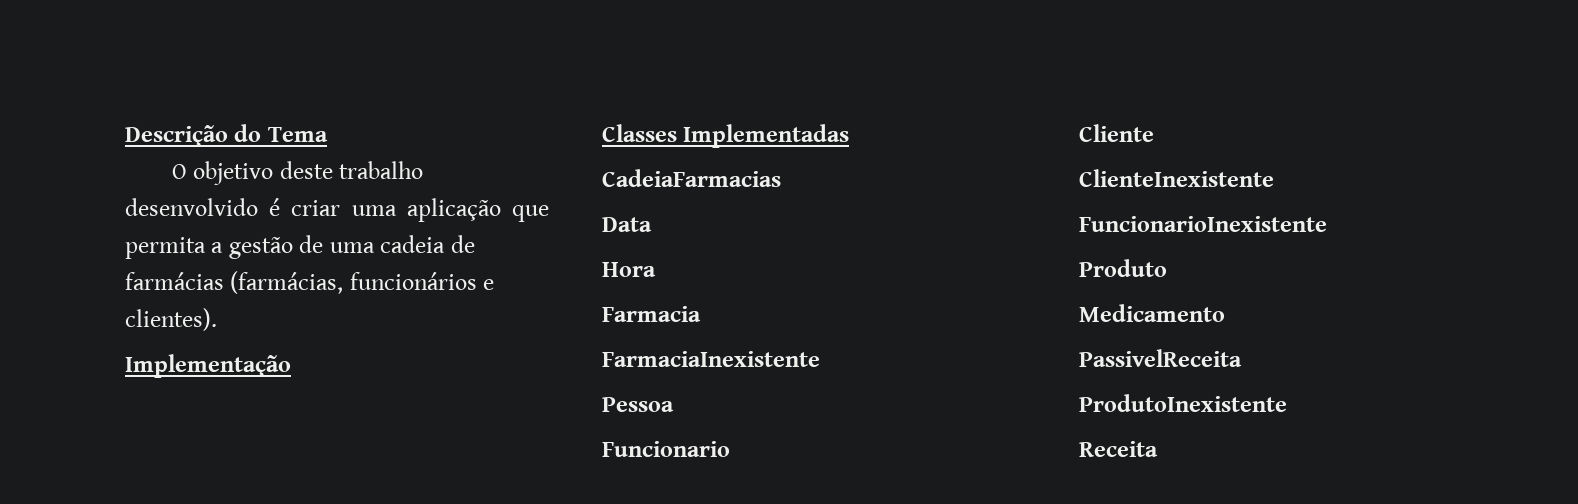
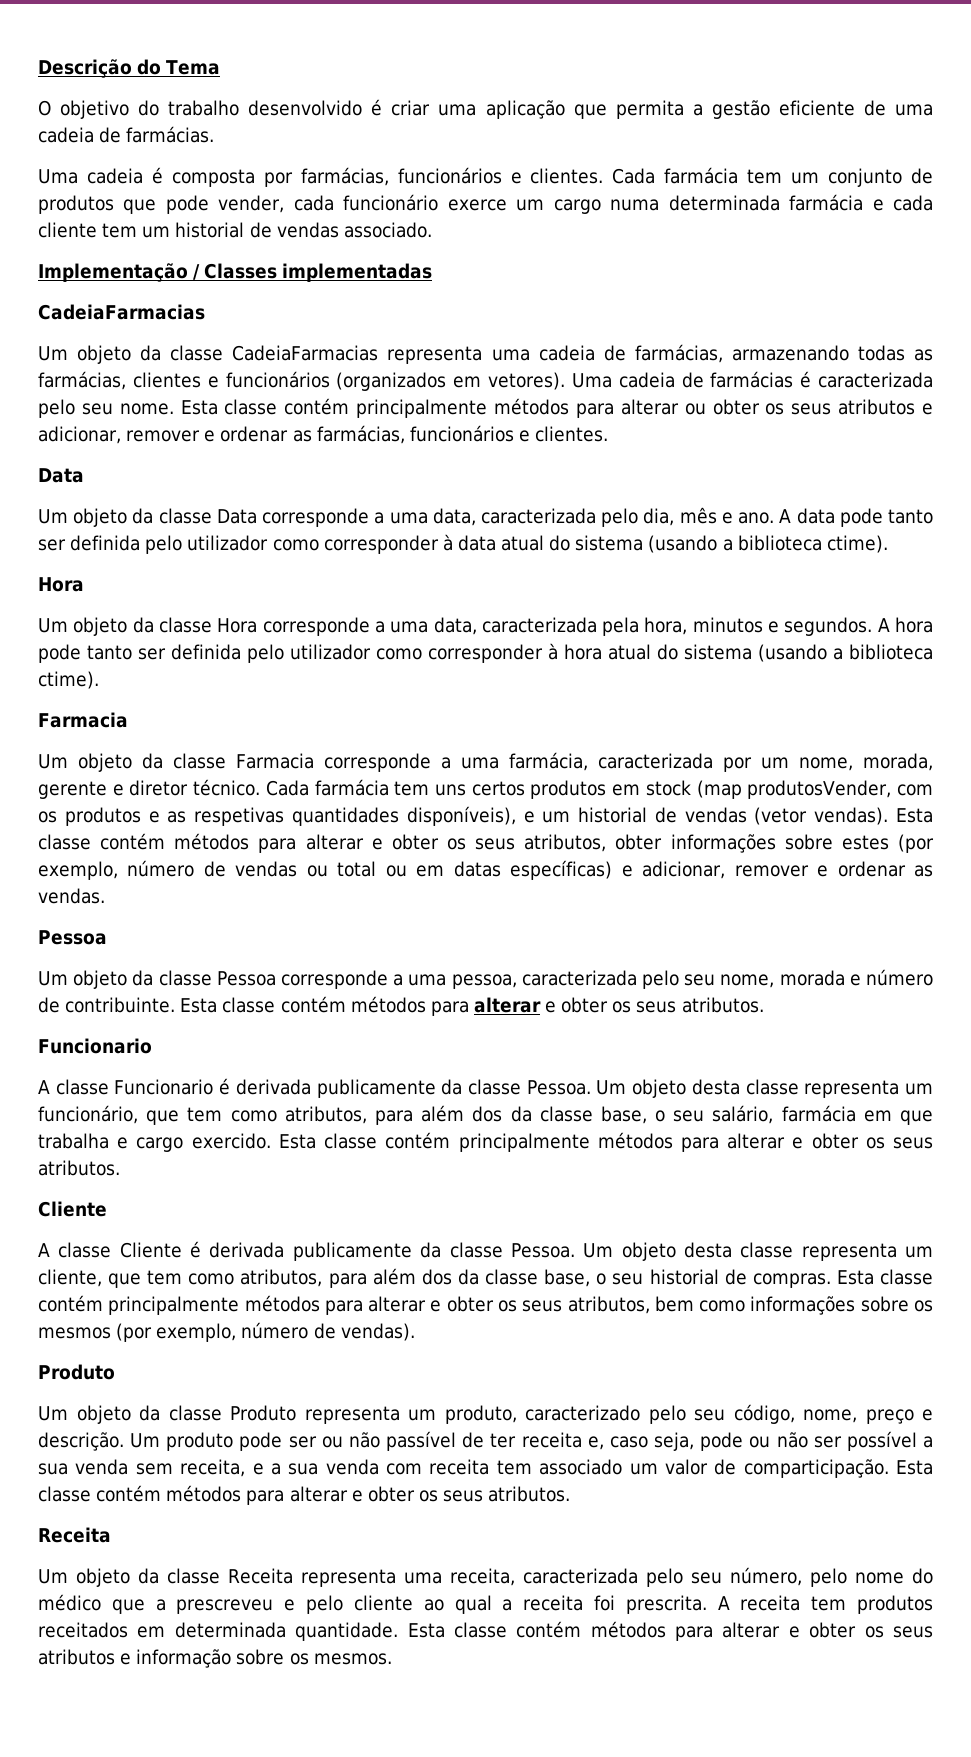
- O objetivo deste trabalho desenvolvido é criar uma aplicação que permita a gestão de uma cadeia de farmácias (farmácias, funcionários e clientes).
- Implementação
- Classes Implementadas
+ O objetivo do trabalho desenvolvido é criar uma aplicação que permita a gestão eficiente de uma cadeia de farmácias.
+ Uma cadeia é composta por farmácias, funcionários e clientes. Cada farmácia tem um conjunto de produtos que pode vender, cada funcionário exerce um cargo numa determinada farmácia e cada cliente tem um historial de vendas associado.
+ Implementação / Classes implementadas
  CadeiaFarmacias
+ Um objeto da classe CadeiaFarmacias representa uma cadeia de farmácias, armazenando todas as farmácias, clientes e funcionários (organizados em vetores). Uma cadeia de farmácias é caracterizada pelo seu nome. Esta classe contém principalmente métodos para alterar ou obter os seus atributos e adicionar, remover e ordenar as farmácias, funcionários e clientes.
  Data
+ Um objeto da classe Data corresponde a uma data, caracterizada pelo dia, mês e ano. A data pode tanto ser definida pelo utilizador como corresponder à data atual do sistema (usando a biblioteca ctime).
  Hora
+ Um objeto da classe Hora corresponde a uma data, caracterizada pela hora, minutos e segundos. A hora pode tanto ser definida pelo utilizador como corresponder à hora atual do sistema (usando a biblioteca ctime).
  Farmacia
- FarmaciaInexistente
+ Um objeto da classe Farmacia corresponde a uma farmácia, caracterizada por um nome, morada, gerente e diretor técnico. Cada farmácia tem uns certos produtos em stock (map produtosVender, com os produtos e as respetivas quantidades disponíveis), e um historial de vendas (vetor vendas). Esta classe contém métodos para alterar e obter os seus atributos, obter informações sobre estes (por exemplo, número de vendas ou total ou em datas específicas) e adicionar, remover e ordenar as vendas.
  Pessoa
+ Um objeto da classe Pessoa corresponde a uma pessoa, caracterizada pelo seu nome, morada e número de contribuinte. Esta classe contém métodos para alterar e obter os seus atributos.
  Funcionario
+ A classe Funcionario é derivada publicamente da classe Pessoa. Um objeto desta classe representa um funcionário, que tem como atributos, para além dos da classe base, o seu salário, farmácia em que trabalha e cargo exercido. Esta classe contém principalmente métodos para alterar e obter os seus atributos.
  Cliente
- ClienteInexistente
- FuncionarioInexistente
+ A classe Cliente é derivada publicamente da classe Pessoa. Um objeto desta classe representa um cliente, que tem como atributos, para além dos da classe base, o seu historial de compras. Esta classe contém principalmente métodos para alterar e obter os seus atributos, bem como informações sobre os mesmos (por exemplo, número de vendas).
  Produto
- Medicamento
- PassivelReceita
- ProdutoInexistente
+ Um objeto da classe Produto representa um produto, caracterizado pelo seu código, nome, preço e descrição. Um produto pode ser ou não passível de ter receita e, caso seja, pode ou não ser possível a sua venda sem receita, e a sua venda com receita tem associado um valor de comparticipação. Esta classe contém métodos para alterar e obter os seus atributos.
  Receita
+ Um objeto da classe Receita representa uma receita, caracterizada pelo seu número, pelo nome do médico que a prescreveu e pelo cliente ao qual a receita foi prescrita. A receita tem produtos receitados em determinada quantidade. Esta classe contém métodos para alterar e obter os seus atributos e informação sobre os mesmos.

